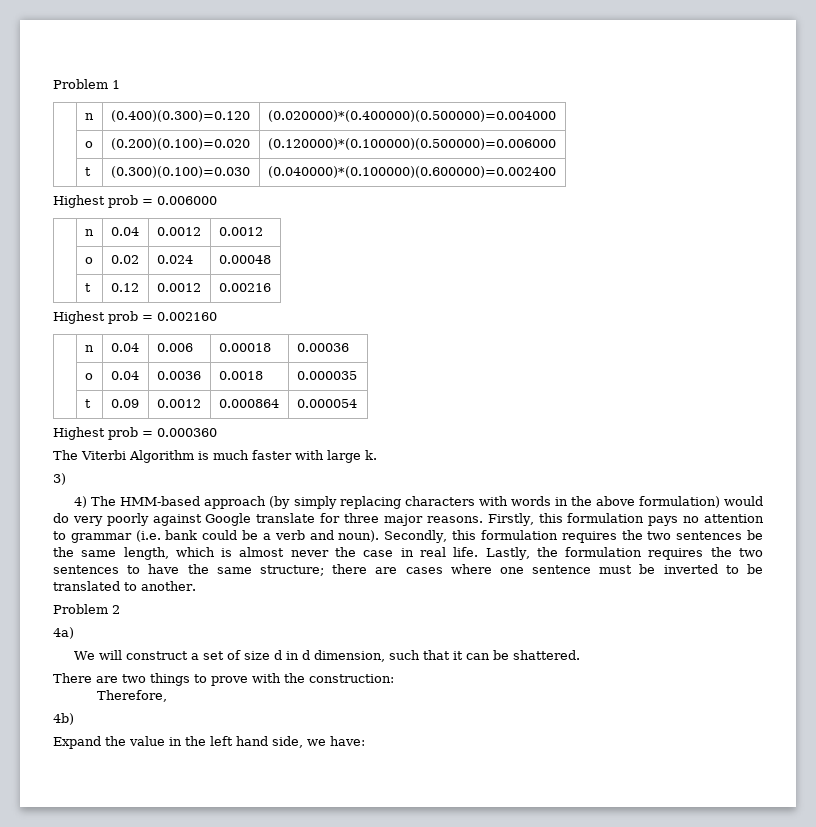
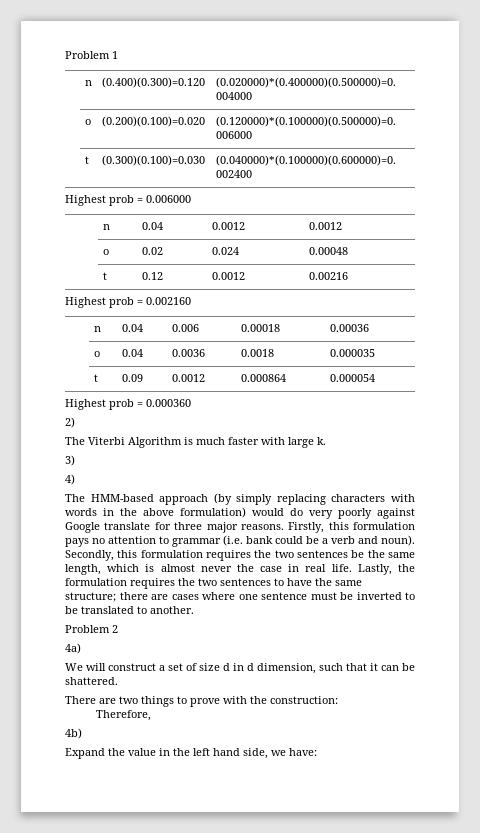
+ 2)
- 4) The HMM-based approach (by simply replacing characters with words in the above formulation) would do very poorly against Google translate for three major reasons.
+ 4)
+ The HMM-based approach (by simply replacing characters with words in the above formulation) would do very poorly against Google translate for three major reasons.

